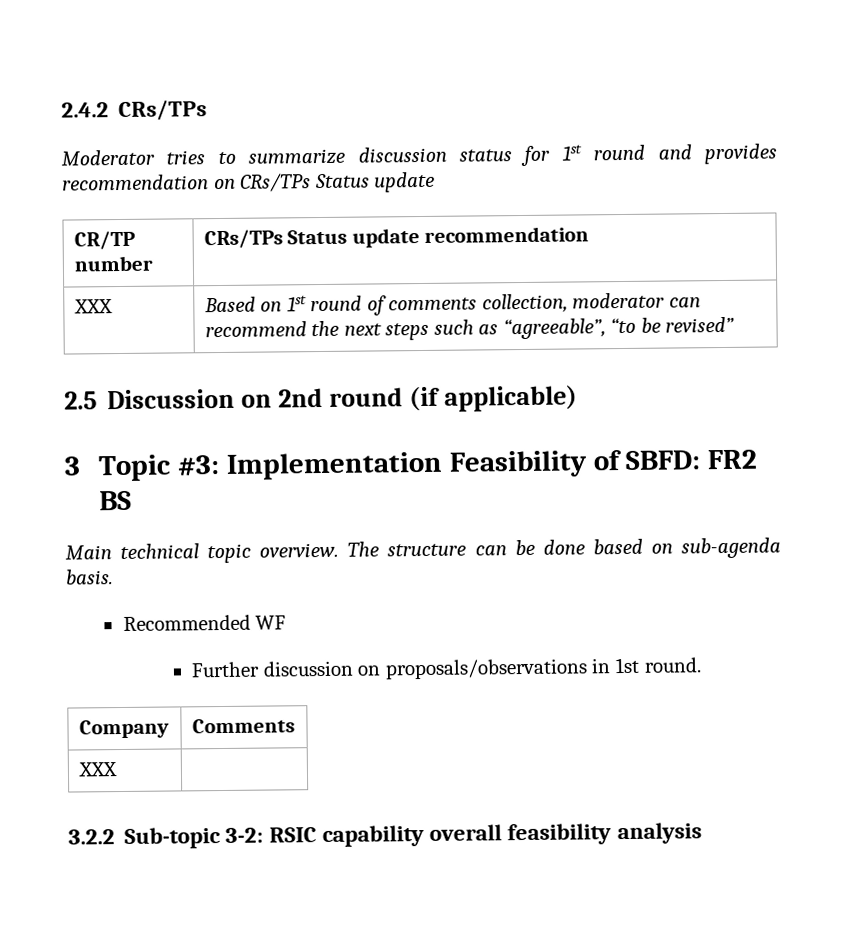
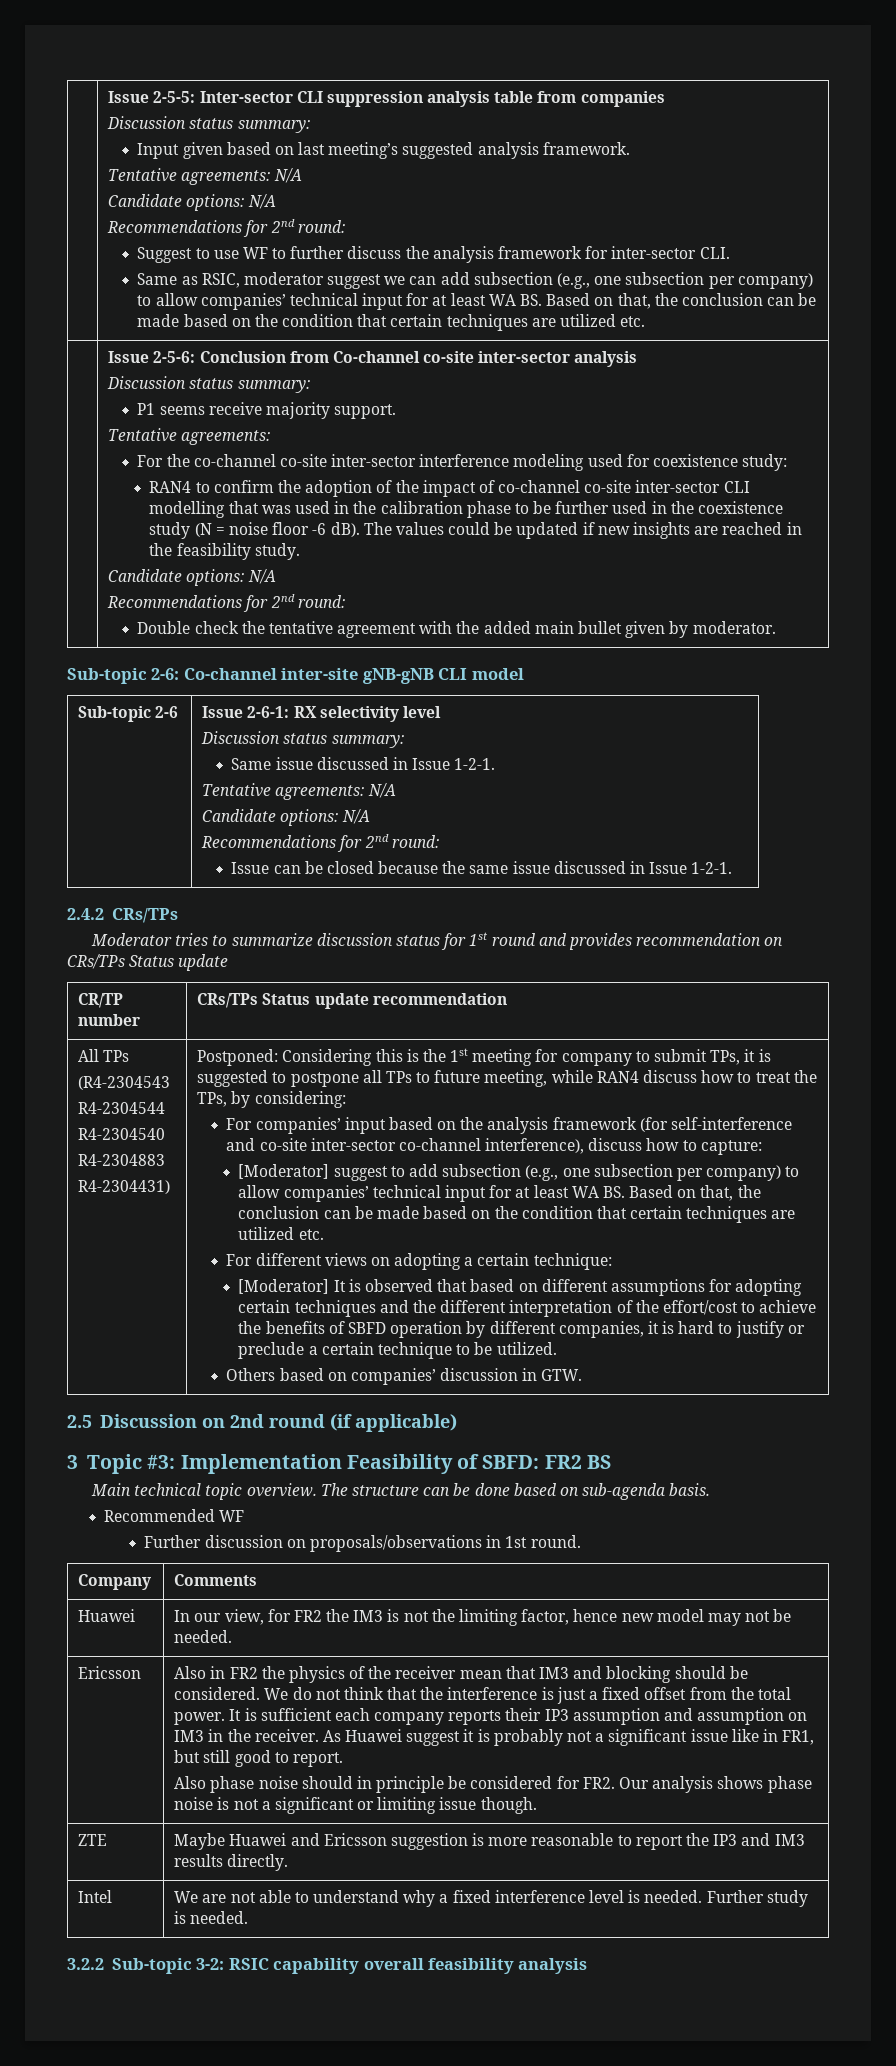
+ Issue 2-5-5: Inter-sector CLI suppression analysis table from companies
+ Discussion status summary:
+ Input given based on last meeting’s suggested analysis framework.
+ Tentative agreements: N/A
+ Candidate options: N/A
+ Recommendations for 2nd round:
+ Suggest to use WF to further discuss the analysis framework for inter-sector CLI.
+ Same as RSIC, moderator suggest we can add subsection (e.g., one subsection per company) to allow companies’ technical input for at least WA BS. Based on that, the conclusion can be made based on the condition that certain techniques are utilized etc.
+ | Issue 2-5-6: Conclusion from Co-channel co-site inter-sector analysis
+ Discussion status summary:
+ P1 seems receive majority support.
+ Tentative agreements:
+ For the co-channel co-site inter-sector interference modeling used for coexistence study:
+ RAN4 to confirm the adoption of the impact of co-channel co-site inter-sector CLI modelling that was used in the calibration phase to be further used in the coexistence study (N = noise floor -6 dB). The values could be updated if new insights are reached in the feasibility study.
+ Candidate options: N/A
+ Recommendations for 2nd round:
+ Double check the tentative agreement with the added main bullet given by moderator.
+ Sub-topic 2-6: Co-channel inter-site gNB-gNB CLI model
+ Sub-topic 2-6 | Issue 2-6-1: RX selectivity level
+ Discussion status summary:
+ Same issue discussed in Issue 1-2-1.
+ Tentative agreements: N/A
+ Candidate options: N/A
+ Recommendations for 2nd round:
+ Issue can be closed because the same issue discussed in Issue 1-2-1.
- XXX | Based on 1st round of comments collection, moderator can recommend the next steps such as “agreeable”, “to be revised”
+ All TPs
+ (R4-2304543
+ R4-2304544
+ R4-2304540
+ R4-2304883
+ R4-2304431) | Postponed: Considering this is the 1st meeting for company to submit TPs, it is suggested to postpone all TPs to future meeting, while RAN4 discuss how to treat the TPs, by considering:
+ For companies’ input based on the analysis framework (for self-interference and co-site inter-sector co-channel interference), discuss how to capture:
+ [Moderator] suggest to add subsection (e.g., one subsection per company) to allow companies’ technical input for at least WA BS. Based on that, the conclusion can be made based on the condition that certain techniques are utilized etc.
+ For different views on adopting a certain technique:
+ [Moderator] It is observed that based on different assumptions for adopting certain techniques and the different interpretation of the effort/cost to achieve the benefits of SBFD operation by different companies, it is hard to justify or preclude a certain technique to be utilized.
+ Others based on companies’ discussion in GTW.
  Company | Comments
- XXX |
+ Huawei | In our view, for FR2 the IM3 is not the limiting factor, hence new model may not be needed.
+ Ericsson | Also in FR2 the physics of the receiver mean that IM3 and blocking should be considered. We do not think that the interference is just a fixed offset from the total power. It is sufficient each company reports their IP3 assumption and assumption on IM3 in the receiver. As Huawei suggest it is probably not a significant issue like in FR1, but still good to report.
+ Also phase noise should in principle be considered for FR2. Our analysis shows phase noise is not a significant or limiting issue though.
+ ZTE | Maybe Huawei and Ericsson suggestion is more reasonable to report the IP3 and IM3 results directly.
+ Intel | We are not able to understand why a fixed interference level is needed. Further study is needed.

